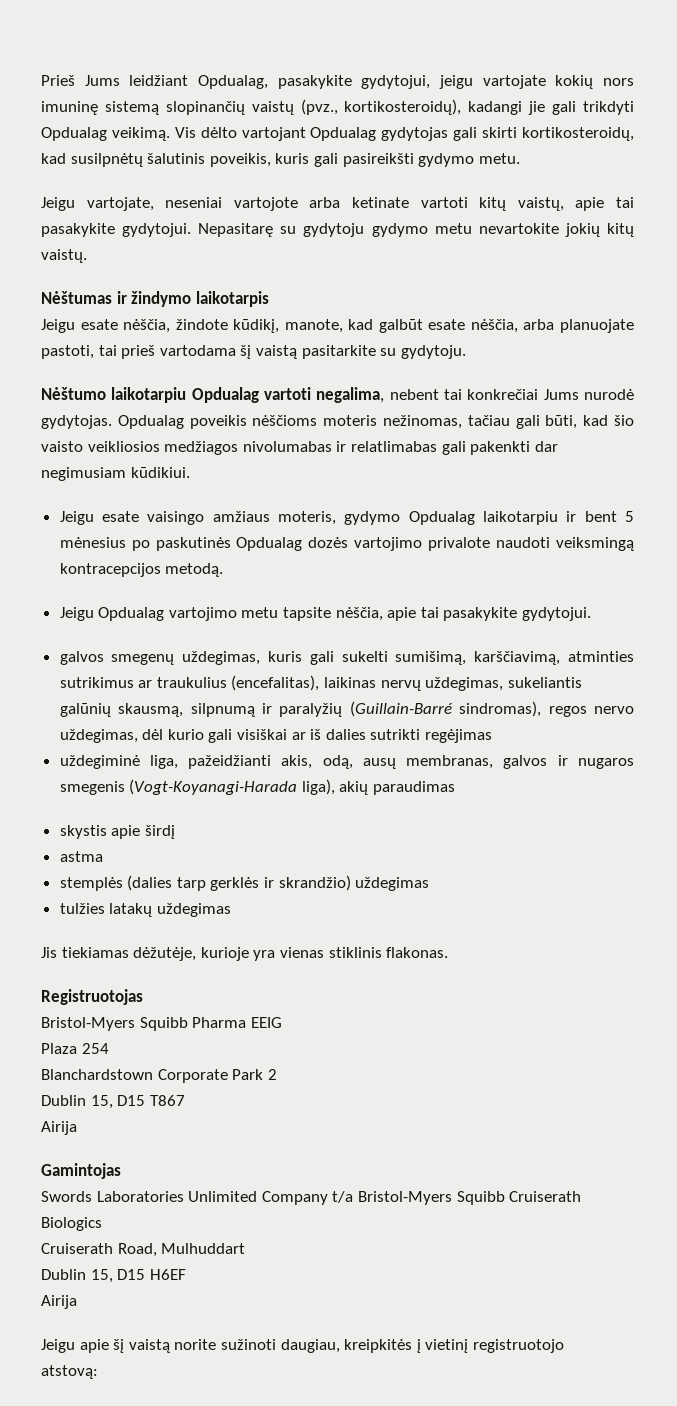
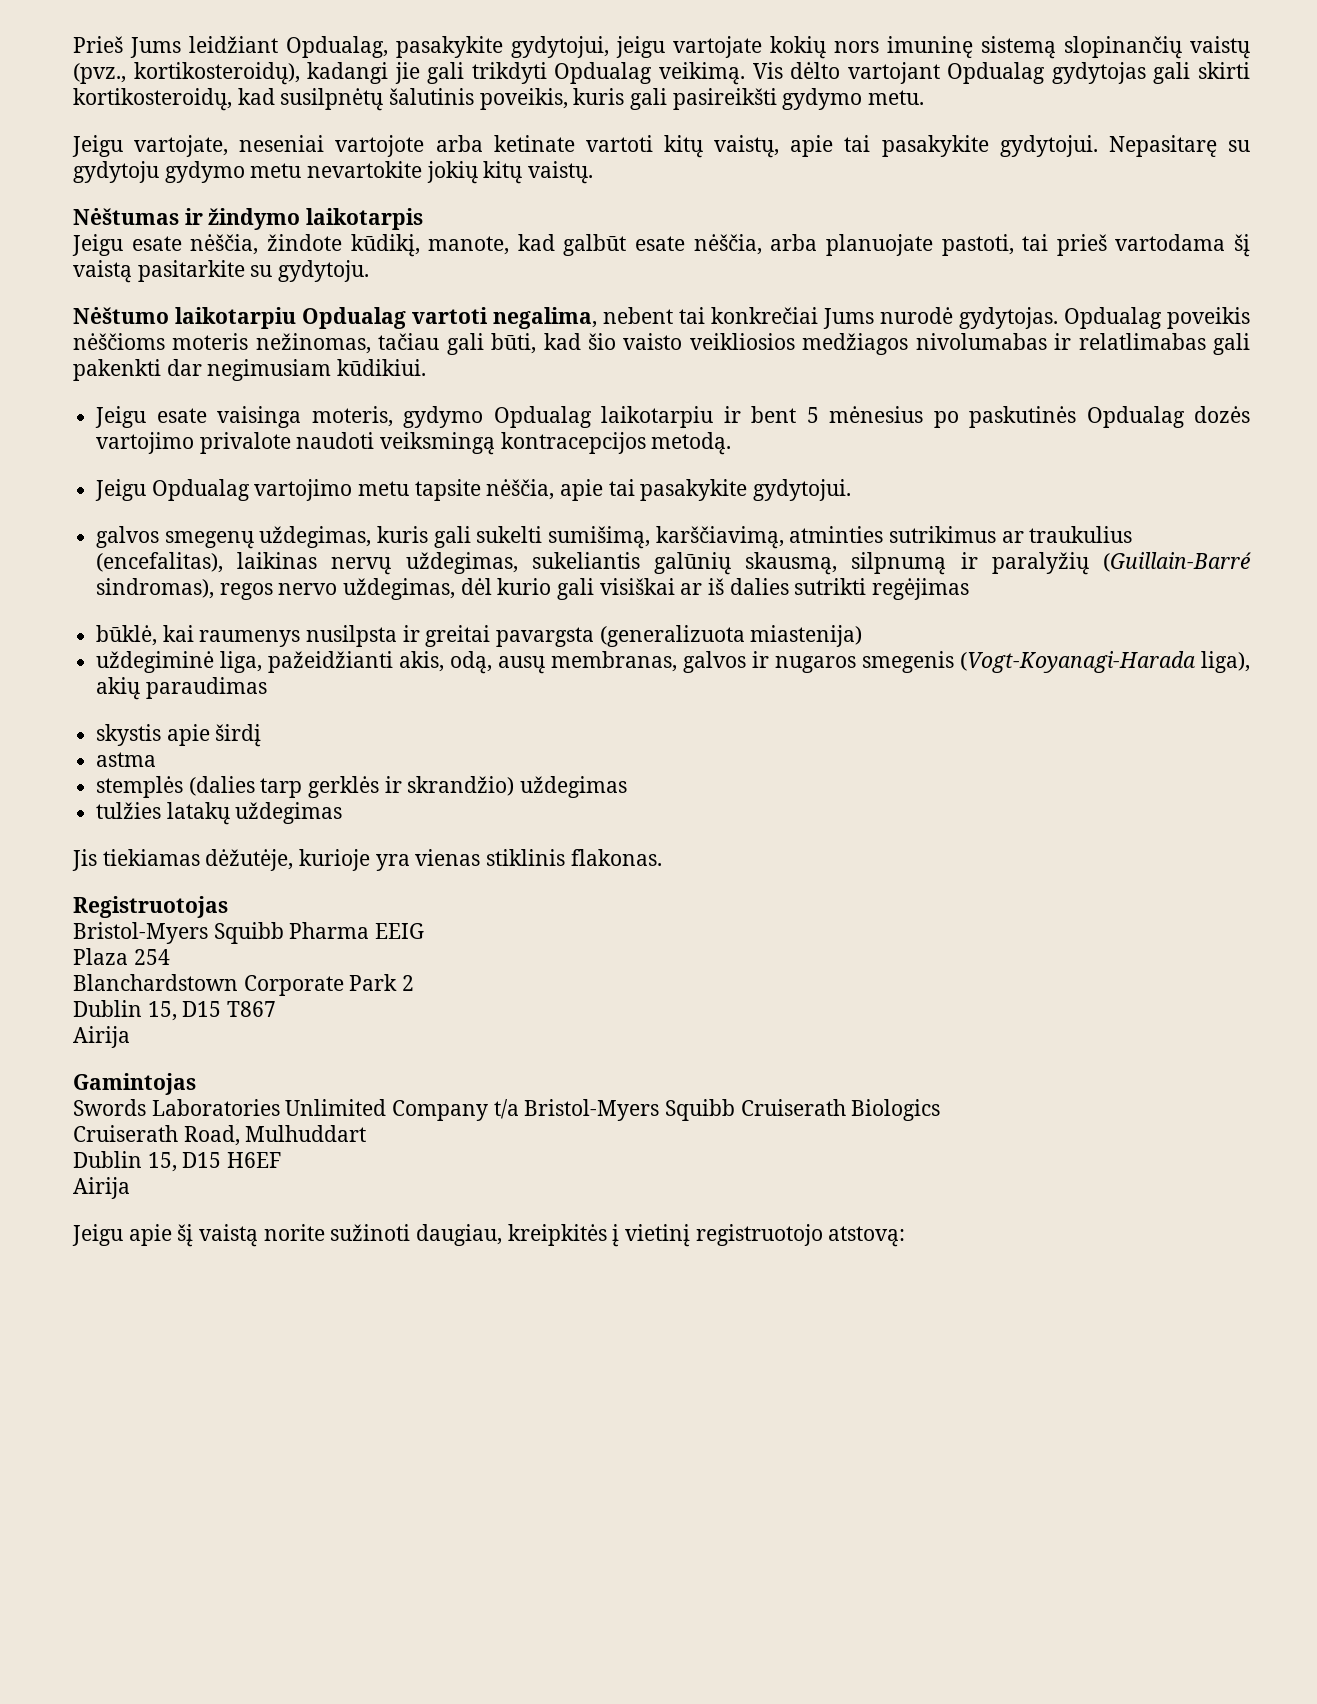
- Jeigu esate vaisingo amžiaus moteris, gydymo Opdualag laikotarpiu ir bent 5 mėnesius po paskutinės Opdualag dozės vartojimo privalote naudoti veiksmingą kontracepcijos metodą.
+ Jeigu esate vaisinga moteris, gydymo Opdualag laikotarpiu ir bent 5 mėnesius po paskutinės Opdualag dozės vartojimo privalote naudoti veiksmingą kontracepcijos metodą.
+ būklė, kai raumenys nusilpsta ir greitai pavargsta (generalizuota miastenija)
- Jeigu apie šį vaistą norite sužinoti daugiau, kreipkitės į vietinį registruotojo
- atstovą:
+ Jeigu apie šį vaistą norite sužinoti daugiau, kreipkitės į vietinį registruotojo atstovą:

